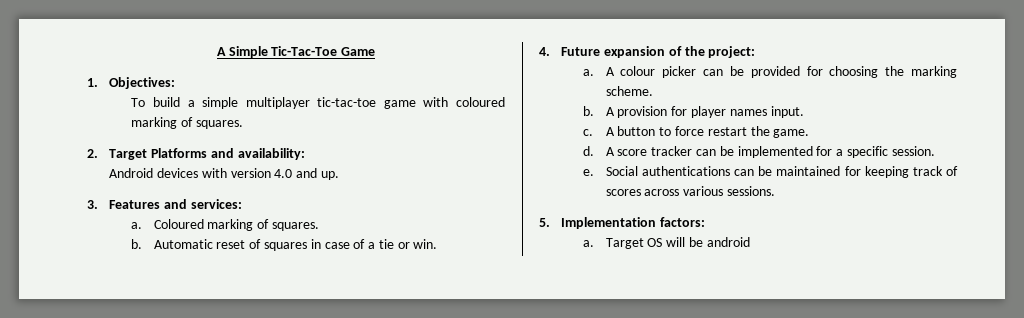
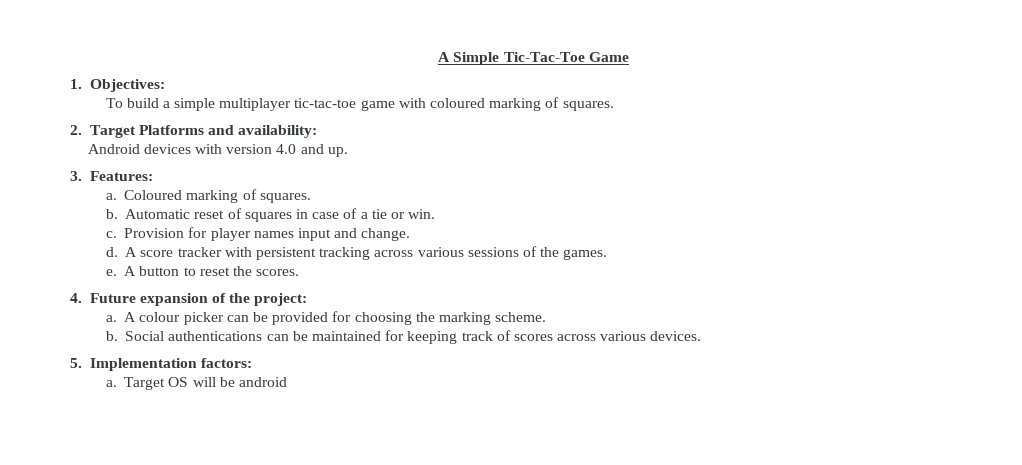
- 3. Features and services:
+ 3. Features:
+ c. Provision for player names input and change.
+ d. A score tracker with persistent tracking across various sessions of the games.
+ e. A button to reset the scores.
- A provision for player names input.
- c. A button to force restart the game.
- d. A score tracker can be implemented for a specific session.
- e.
- Social authentications can be maintained for keeping track of scores across various sessions.
+ Social authentications can be maintained for keeping track of scores across various devices.

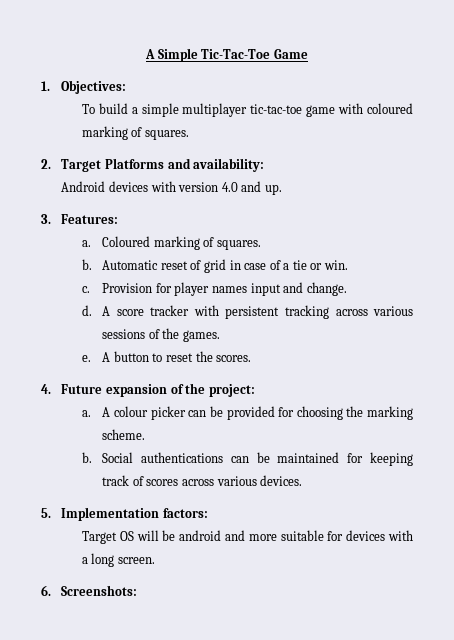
- Automatic reset of squares in case of a tie or win.
+ Automatic reset of grid in case of a tie or win.
  5. Implementation factors:
- a. Target OS will be android
+ Target OS will be android and more suitable for devices with a long screen.
+ 6. Screenshots:

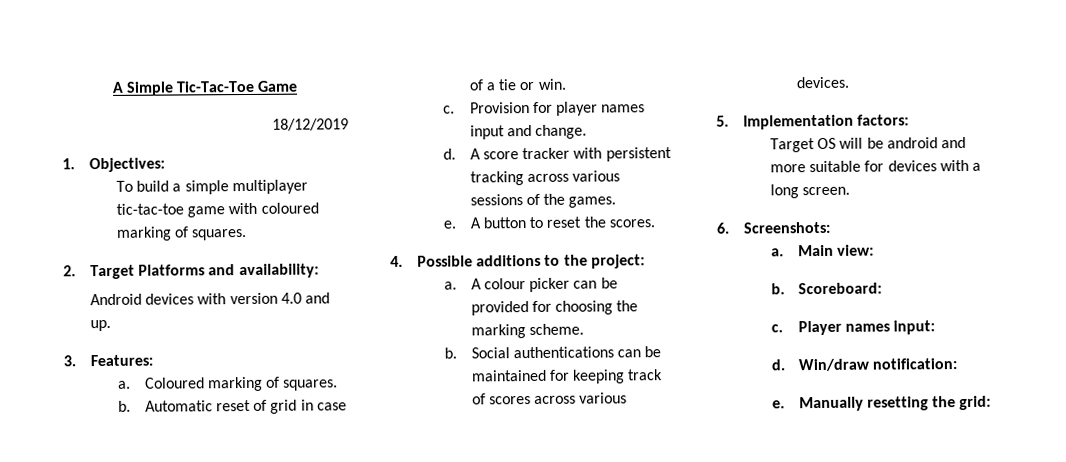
+ 18/12/2019
- 4. Future expansion of the project:
+ 4. Possible additions to the project:
+ a. Main view:
+ b. Scoreboard:
+ c. Player names input:
+ d. Win/draw notification:
+ e. Manually resetting the grid:

